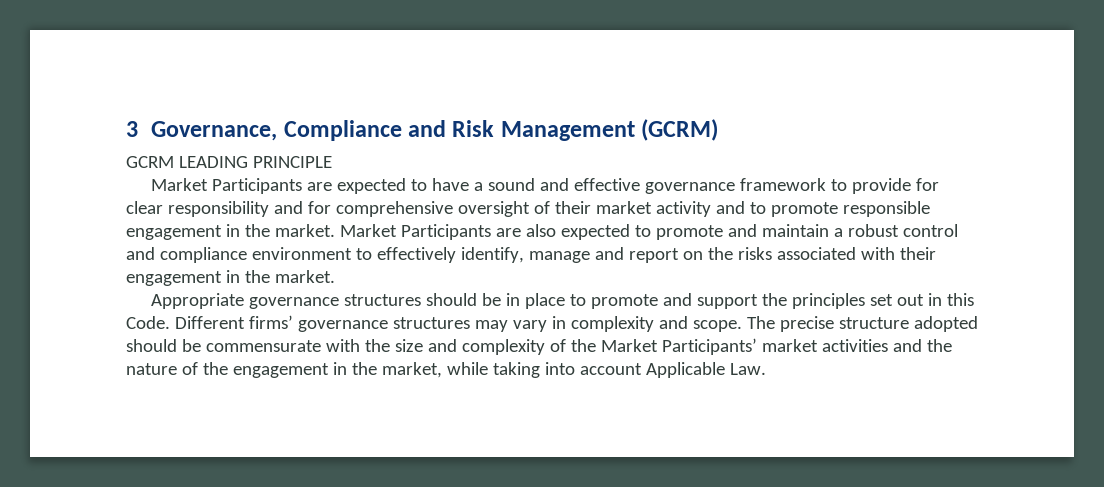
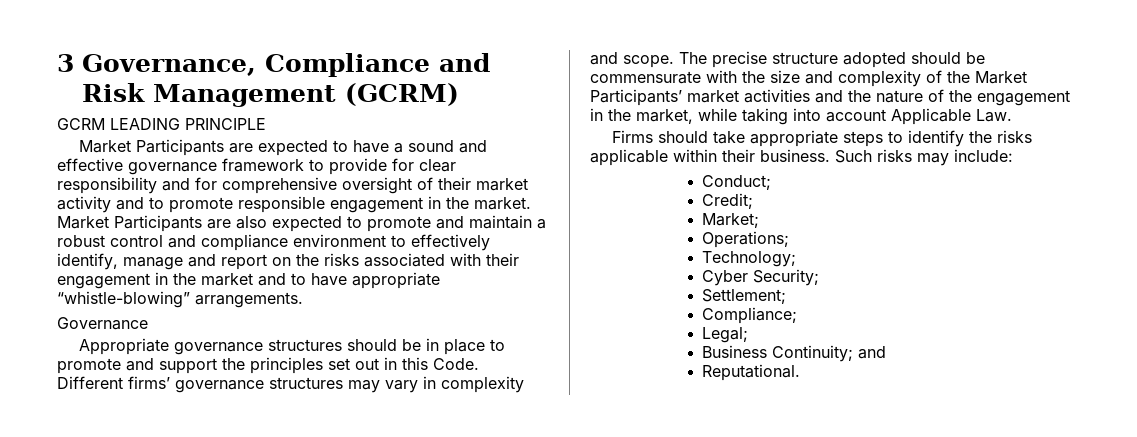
- Market Participants are also expected to promote and maintain a robust control and compliance environment to effectively identify, manage and report on the risks associated with their engagement in the market.
+ Market Participants are also expected to promote and maintain a robust control and compliance environment to effectively identify, manage and report on the risks associated with their engagement in the market and to have appropriate “whistle-blowing” arrangements.
+ Governance
+ Firms should take appropriate steps to identify the risks applicable within their business. Such risks may include:
+ Conduct;
+ Credit;
+ Market;
+ Operations;
+ Technology;
+ Cyber Security;
+ Settlement;
+ Compliance;
+ Legal;
+ Business Continuity; and
+ Reputational.

